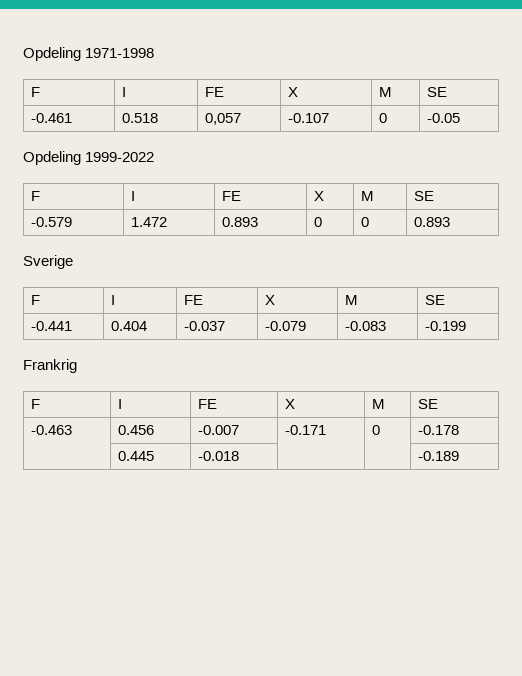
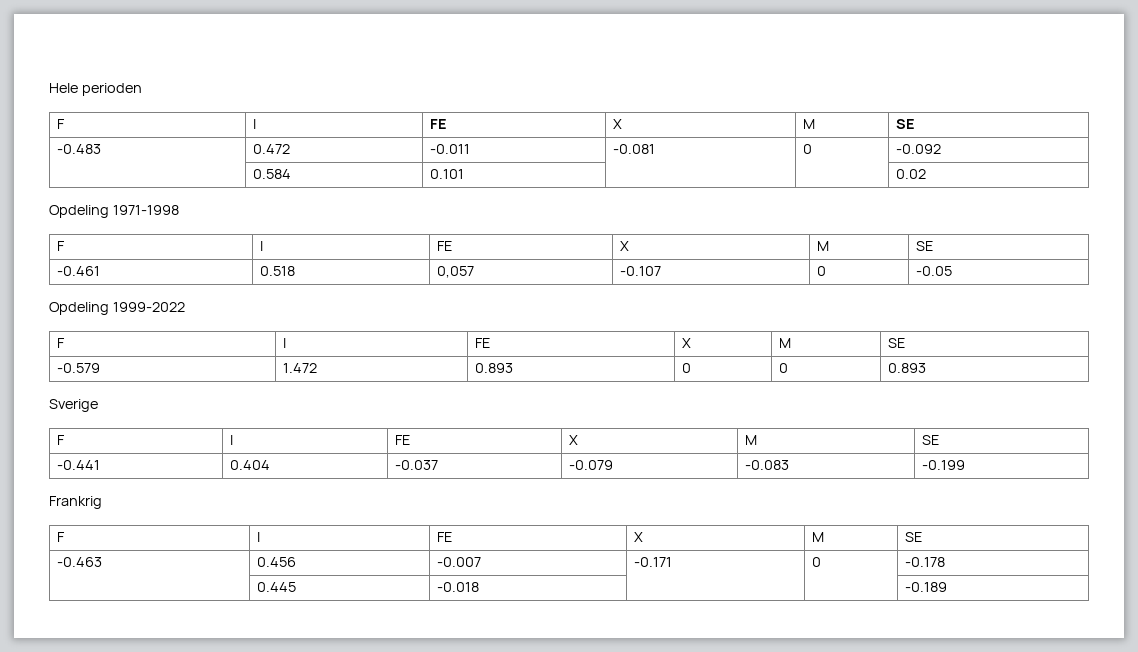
+ Hele perioden
+ F | I | FE | X | M | SE
+ -0.483 | 0.472 | -0.011 | -0.081 | 0 | -0.092
+ | 0.584 | 0.101 | | | 0.02

